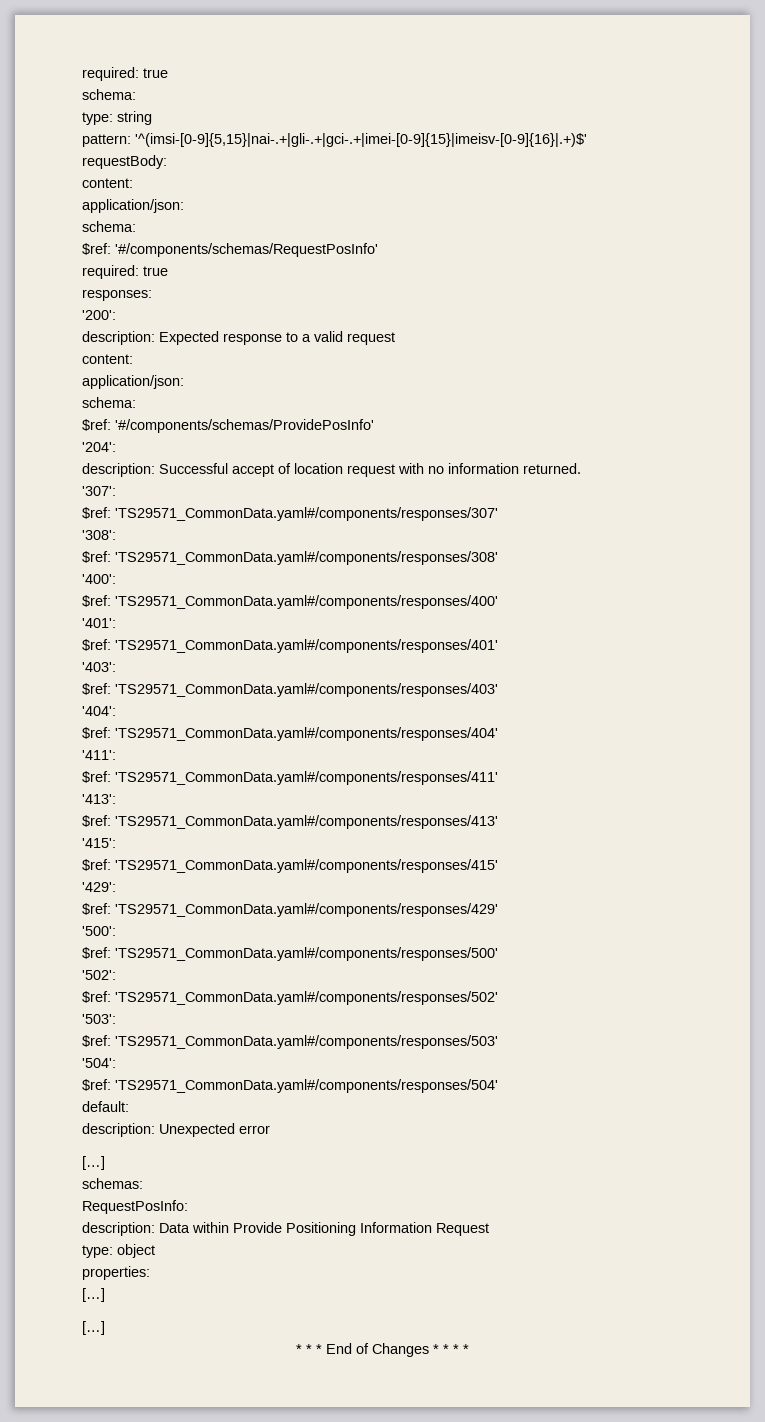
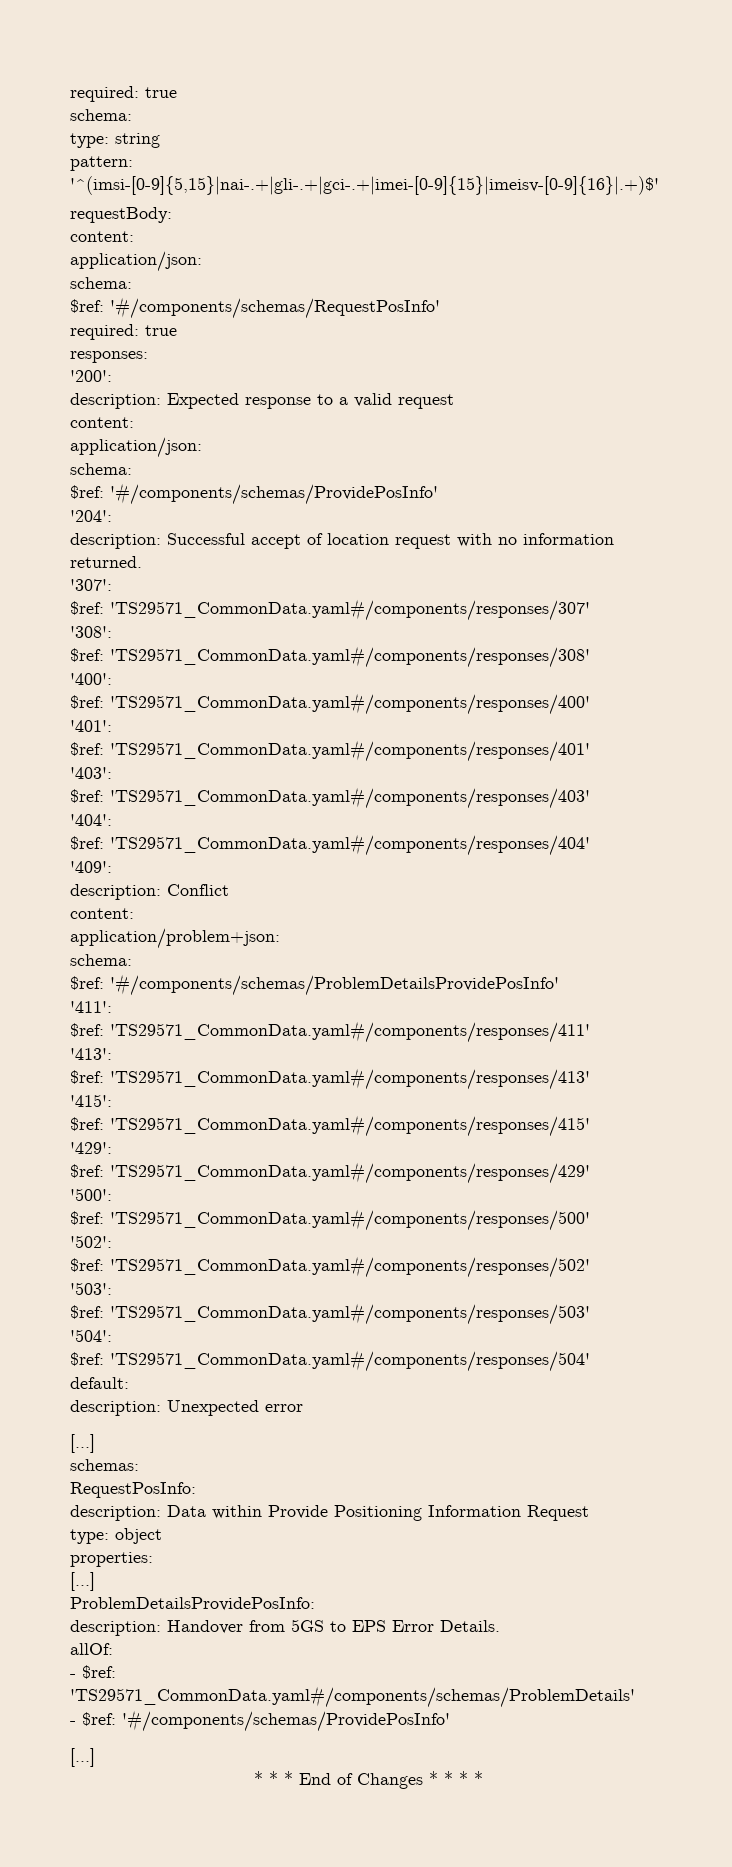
+ '409':
+ description: Conflict
+ content:
+ application/problem+json:
+ schema:
+ $ref: '#/components/schemas/ProblemDetailsProvidePosInfo'
+ ProblemDetailsProvidePosInfo:
+ description: Handover from 5GS to EPS Error Details.
+ allOf:
+ - $ref: 'TS29571_CommonData.yaml#/components/schemas/ProblemDetails'
+ - $ref: '#/components/schemas/ProvidePosInfo'

